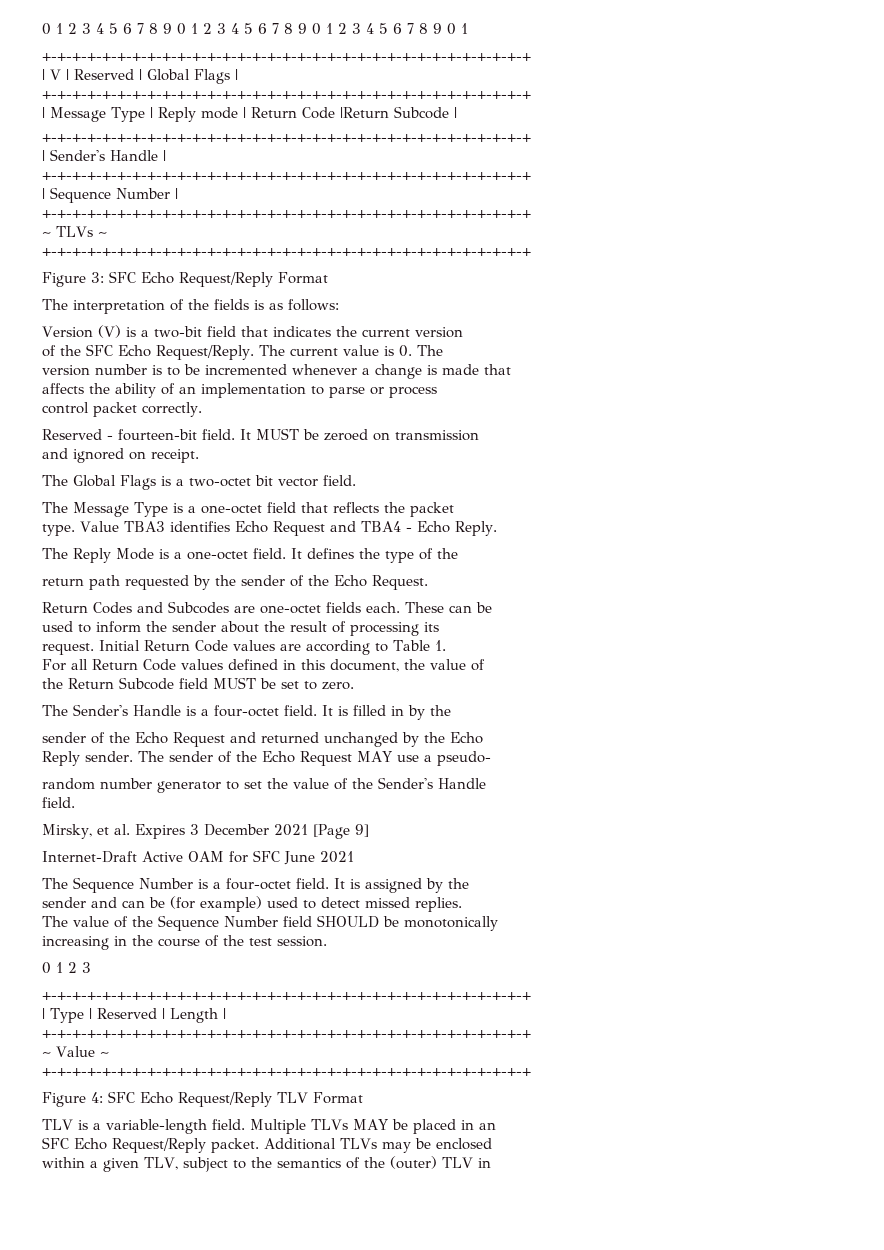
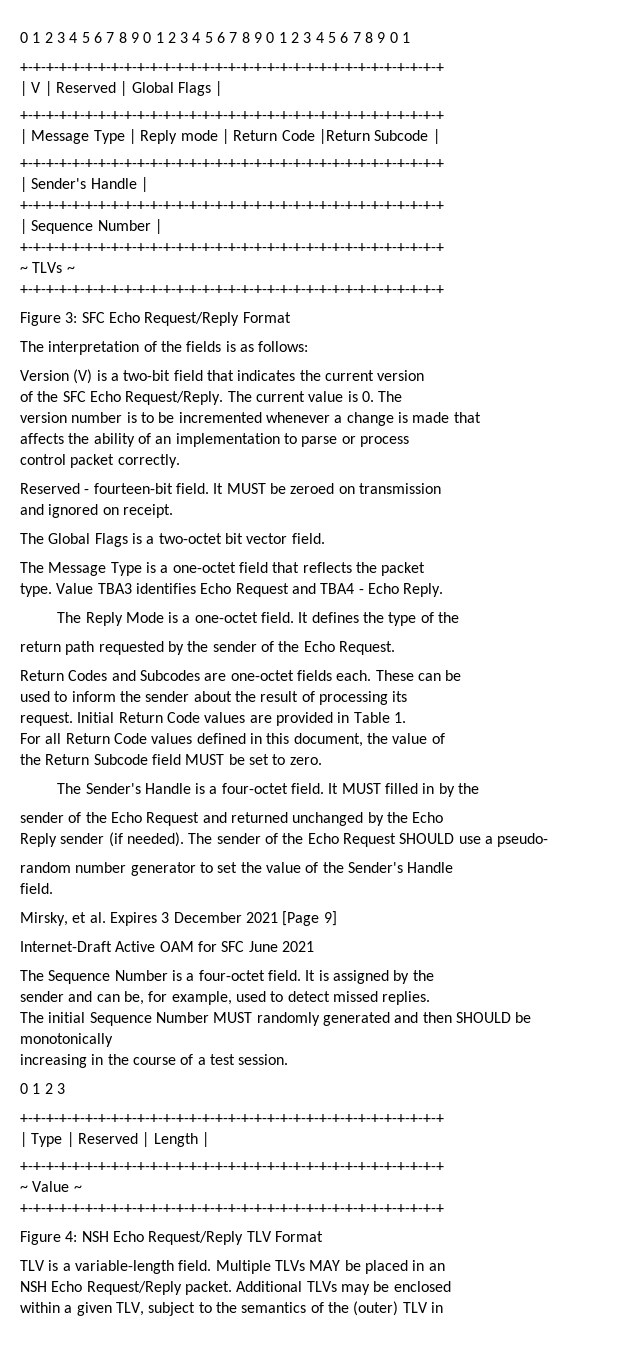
- Initial Return Code values are according to Table 1.
+ Initial Return Code values are provided in Table 1.
- It is filled in by the
+ It MUST filled in by the
- Reply sender.
+ Reply sender (if needed).
- The sender of the Echo Request MAY use a pseudo-
+ The sender of the Echo Request SHOULD use a pseudo-
- sender and can be (for example) used to detect missed replies.
+ sender and can be, for example, used to detect missed replies.
- The value of the Sequence Number field SHOULD be monotonically
+ The initial Sequence Number MUST randomly generated and then SHOULD be monotonically
- increasing in the course of the test session.
+ increasing in the course of a test session.
- Figure 4: SFC Echo Request/Reply TLV Format
+ Figure 4: NSH Echo Request/Reply TLV Format
- SFC Echo Request/Reply packet.
+ NSH Echo Request/Reply packet.

